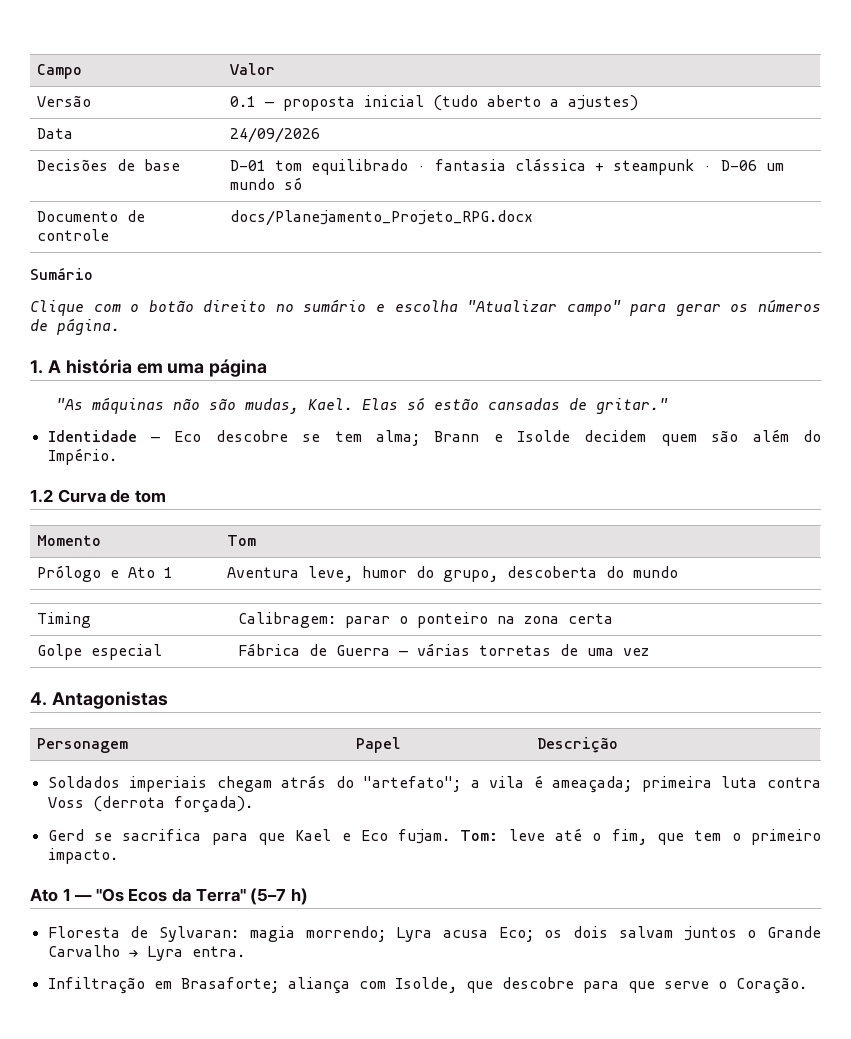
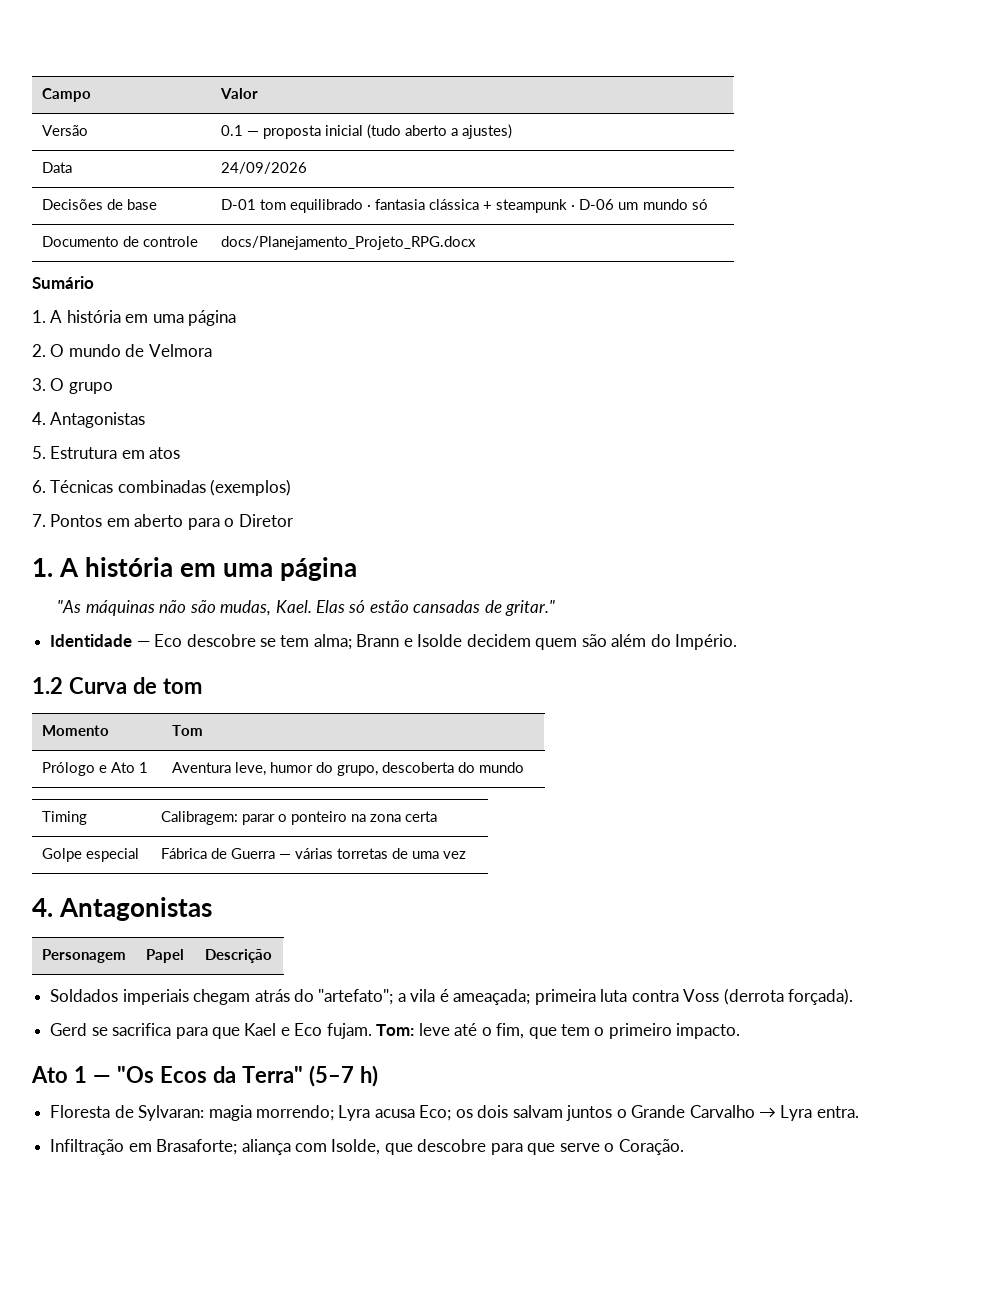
  Sumário
- Clique com o botão direito no sumário e escolha "Atualizar campo" para gerar os números de página.
+ 1. A história em uma página
+ 2. O mundo de Velmora
+ 3. O grupo
+ 4. Antagonistas
+ 5. Estrutura em atos
+ 6. Técnicas combinadas (exemplos)
+ 7. Pontos em aberto para o Diretor

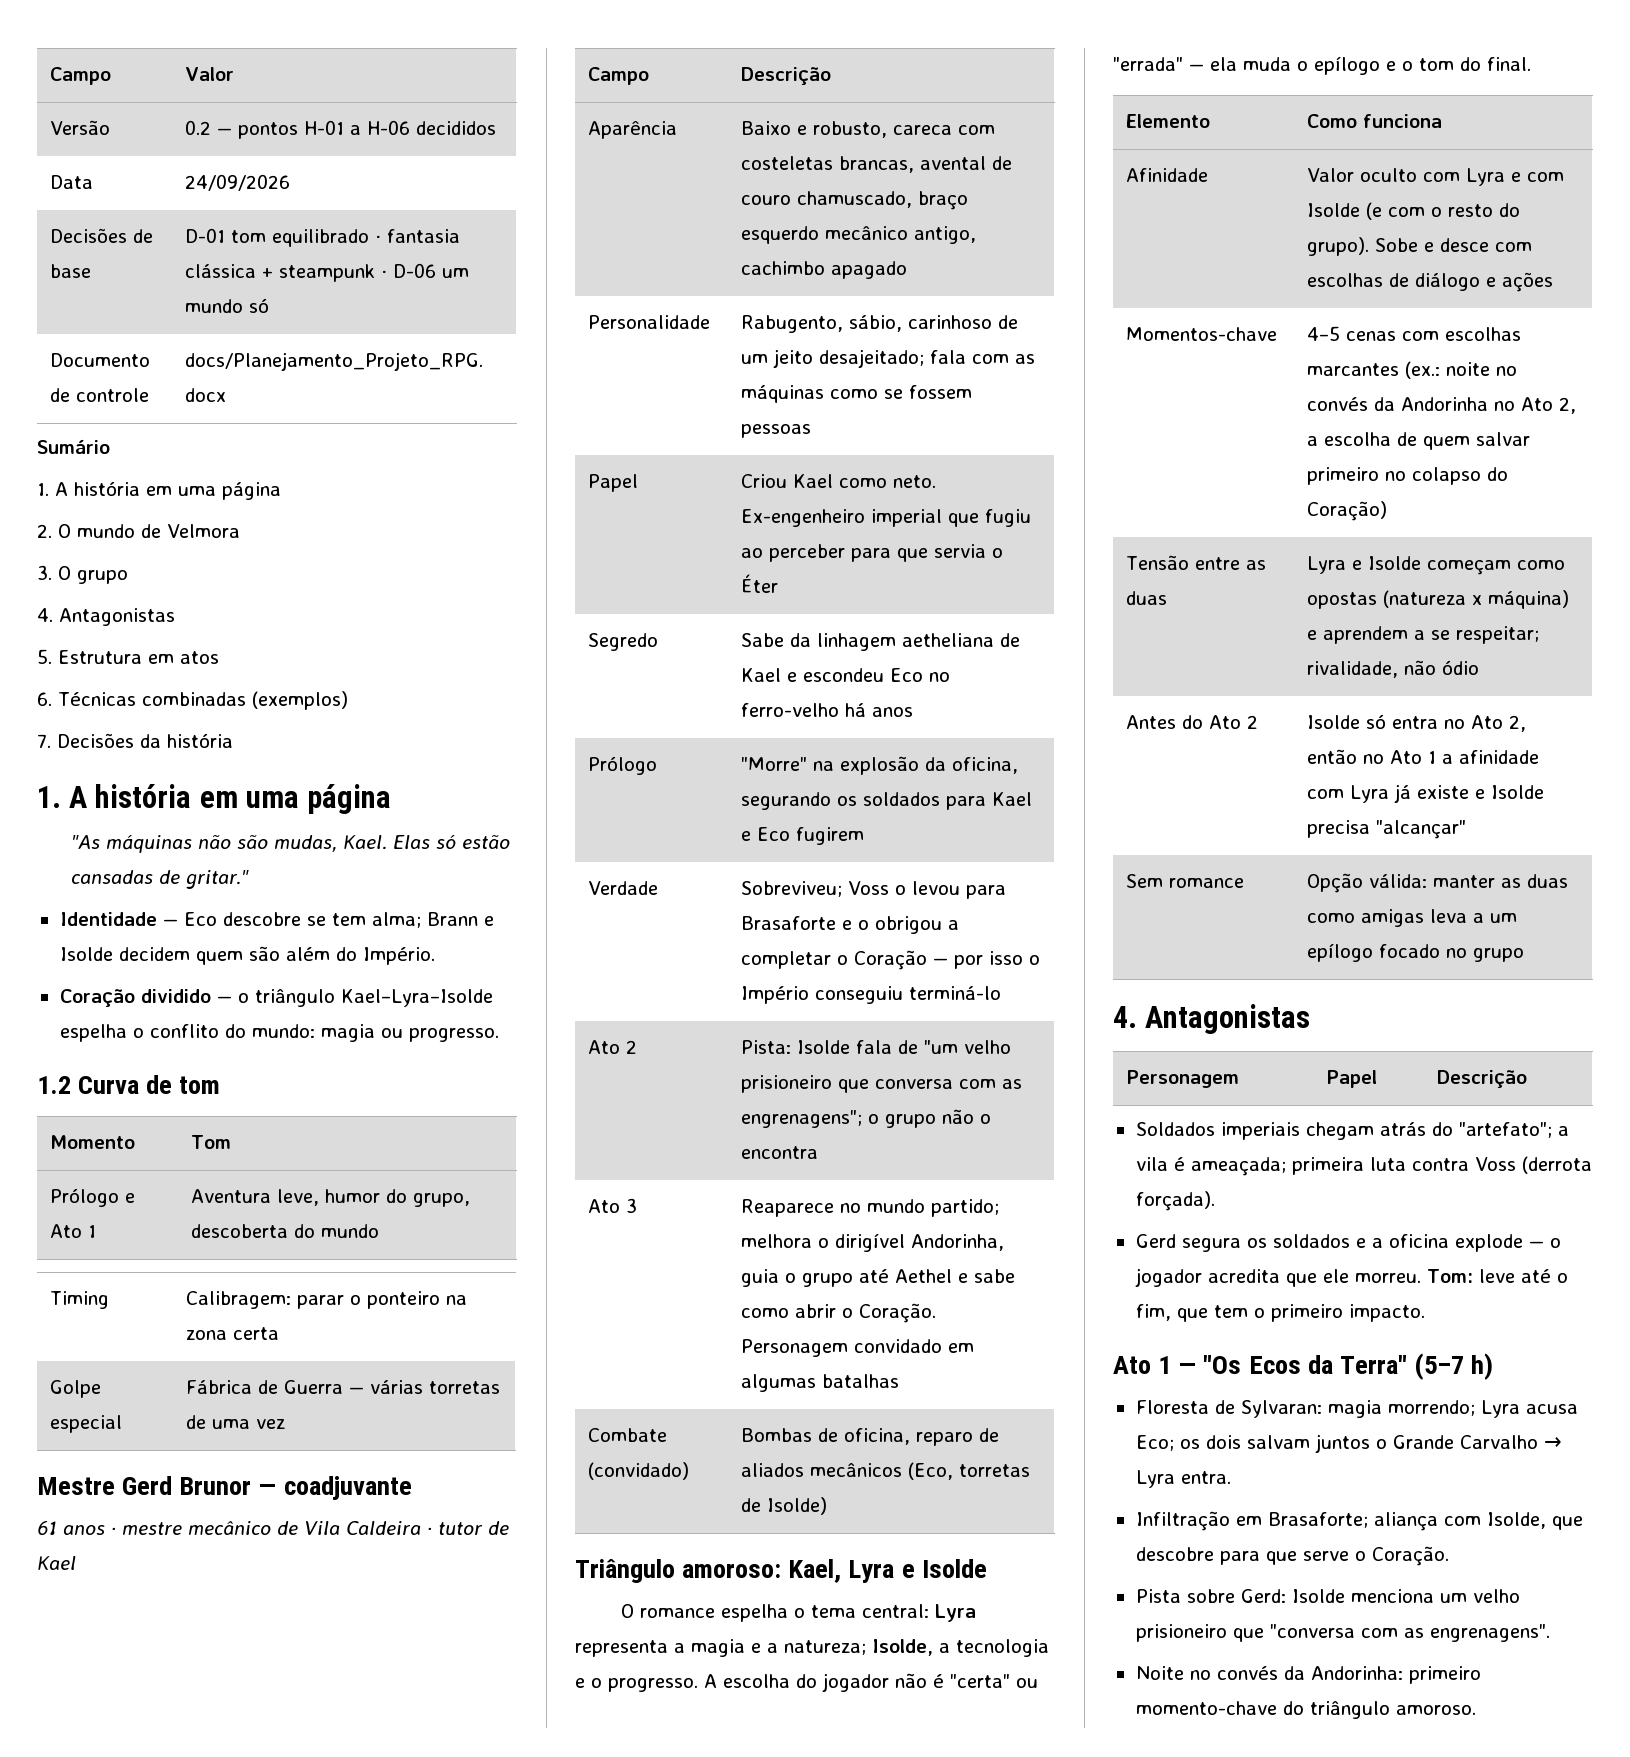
- Versão | 0.1 — proposta inicial (tudo aberto a ajustes)
+ Versão | 0.2 — pontos H-01 a H-06 decididos
- 7. Pontos em aberto para o Diretor
+ 7. Decisões da história
+ Coração dividido — o triângulo Kael–Lyra–Isolde espelha o conflito do mundo: magia ou progresso.
+ Mestre Gerd Brunor — coadjuvante
+ 61 anos · mestre mecânico de Vila Caldeira · tutor de Kael
+ Campo | Descrição
+ Aparência | Baixo e robusto, careca com costeletas brancas, avental de couro chamuscado, braço esquerdo mecânico antigo, cachimbo apagado
+ Personalidade | Rabugento, sábio, carinhoso de um jeito desajeitado; fala com as máquinas como se fossem pessoas
+ Papel | Criou Kael como neto. Ex-engenheiro imperial que fugiu ao perceber para que servia o Éter
+ Segredo | Sabe da linhagem aetheliana de Kael e escondeu Eco no ferro-velho há anos
+ Prólogo | "Morre" na explosão da oficina, segurando os soldados para Kael e Eco fugirem
+ Verdade | Sobreviveu; Voss o levou para Brasaforte e o obrigou a completar o Coração — por isso o Império conseguiu terminá-lo
+ Ato 2 | Pista: Isolde fala de "um velho prisioneiro que conversa com as engrenagens"; o grupo não o encontra
+ Ato 3 | Reaparece no mundo partido; melhora o dirigível Andorinha, guia o grupo até Aethel e sabe como abrir o Coração. Personagem convidado em algumas batalhas
+ Combate (convidado) | Bombas de oficina, reparo de aliados mecânicos (Eco, torretas de Isolde)
+ Triângulo amoroso: Kael, Lyra e Isolde
+ O romance espelha o tema central: Lyra representa a magia e a natureza; Isolde, a tecnologia e o progresso. A escolha do jogador não é "certa" ou "errada" — ela muda o epílogo e o tom do final.
+ Elemento | Como funciona
+ Afinidade | Valor oculto com Lyra e com Isolde (e com o resto do grupo). Sobe e desce com escolhas de diálogo e ações
+ Momentos-chave | 4–5 cenas com escolhas marcantes (ex.: noite no convés da Andorinha no Ato 2, a escolha de quem salvar primeiro no colapso do Coração)
+ Tensão entre as duas | Lyra e Isolde começam como opostas (natureza x máquina) e aprendem a se respeitar; rivalidade, não ódio
+ Antes do Ato 2 | Isolde só entra no Ato 2, então no Ato 1 a afinidade com Lyra já existe e Isolde precisa "alcançar"
+ Sem romance | Opção válida: manter as duas como amigas leva a um epílogo focado no grupo
- Gerd se sacrifica para que Kael e Eco fujam.
+ Gerd segura os soldados e a oficina explode — o jogador acredita que ele morreu.
+ Pista sobre Gerd: Isolde menciona um velho prisioneiro que "conversa com as engrenagens".
+ Noite no convés da Andorinha: primeiro momento-chave do triângulo amoroso.

